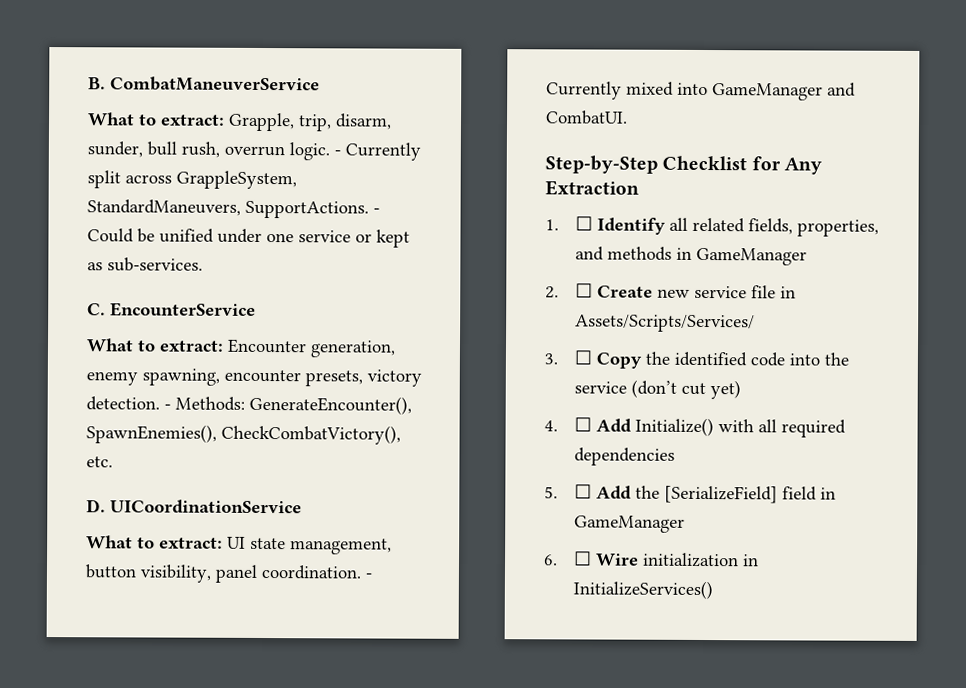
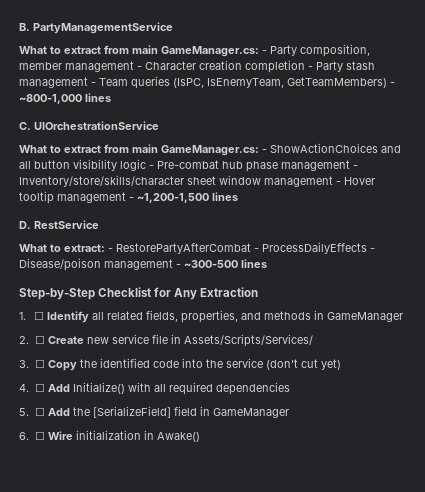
- B. CombatManeuverService
- What to extract: Grapple, trip, disarm, sunder, bull rush, overrun logic. - Currently split across GrappleSystem, StandardManeuvers, SupportActions. - Could be unified under one service or kept as sub-services.
- C. EncounterService
- What to extract: Encounter generation, enemy spawning, encounter presets, victory detection. - Methods: GenerateEncounter(), SpawnEnemies(), CheckCombatVictory(), etc.
- D. UICoordinationService
- What to extract: UI state management, button visibility, panel coordination. - Currently mixed into GameManager and CombatUI.
+ B. PartyManagementService
+ What to extract from main GameManager.cs: - Party composition, member management - Character creation completion - Party stash management - Team queries (IsPC, IsEnemyTeam, GetTeamMembers) - ~800-1,000 lines
+ C. UIOrchestrationService
+ What to extract from main GameManager.cs: - ShowActionChoices and all button visibility logic - Pre-combat hub phase management - Inventory/store/skills/character sheet window management - Hover tooltip management - ~1,200-1,500 lines
+ D. RestService
+ What to extract: - RestorePartyAfterCombat - ProcessDailyEffects - Disease/poison management - ~300-500 lines
- 6. ☐ Wire initialization in InitializeServices()
+ 6. ☐ Wire initialization in Awake()

